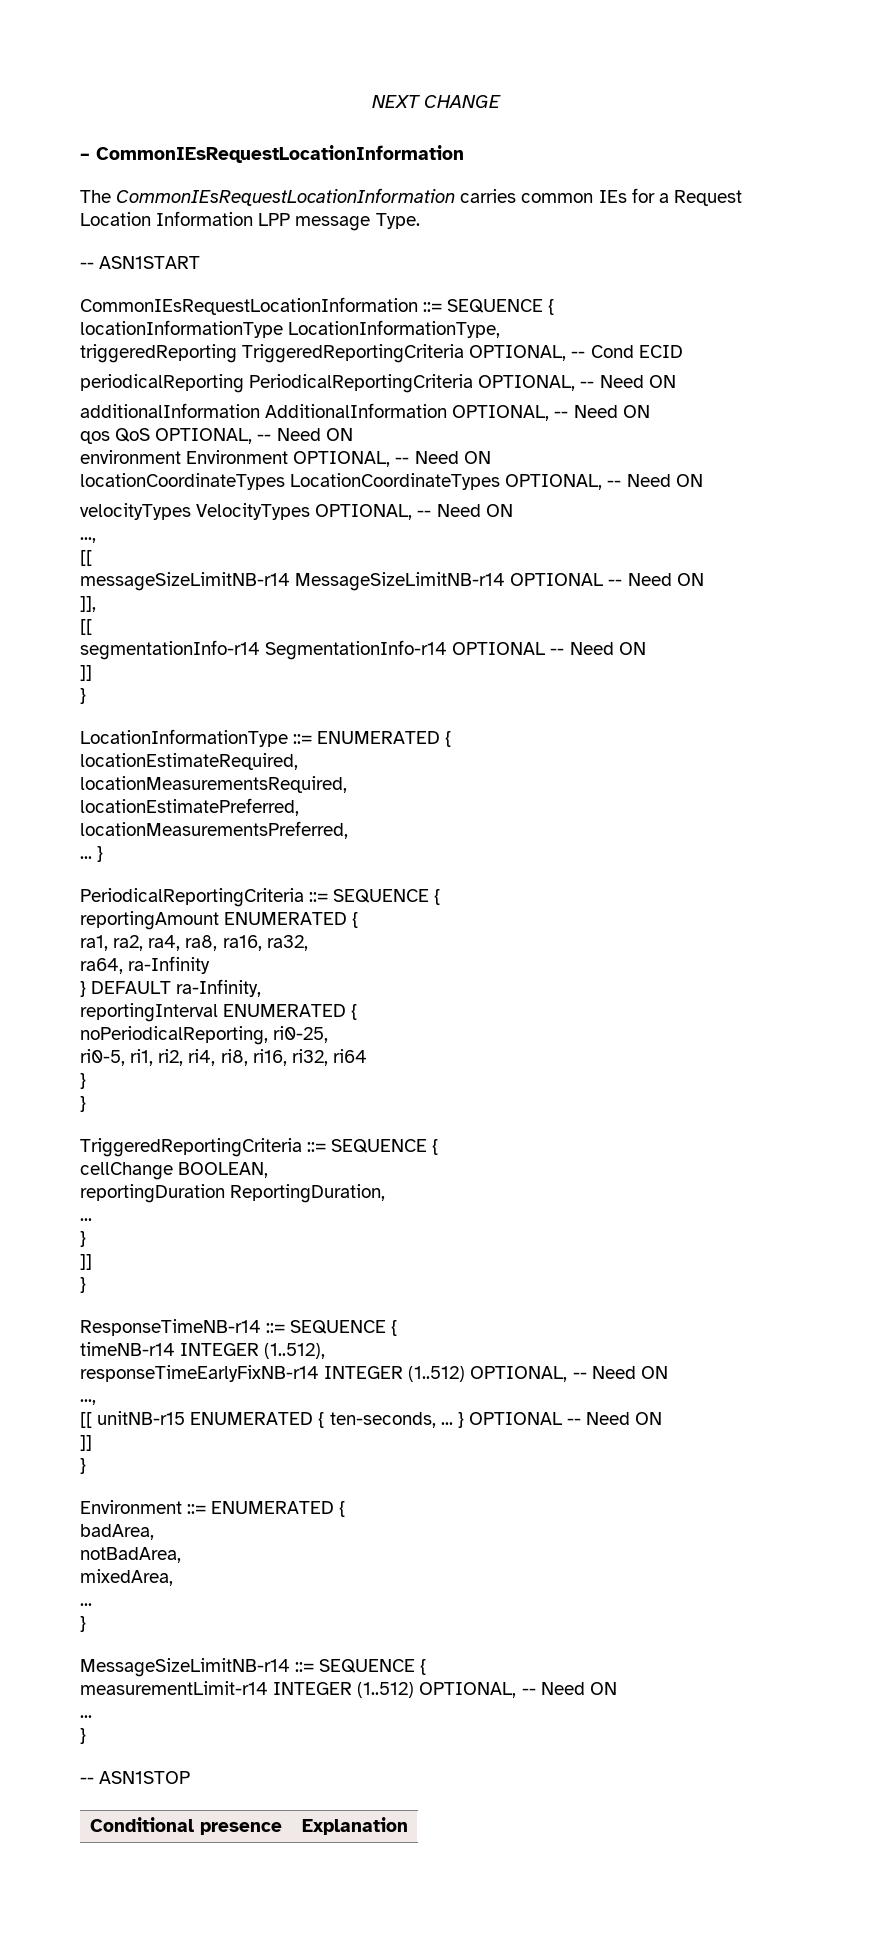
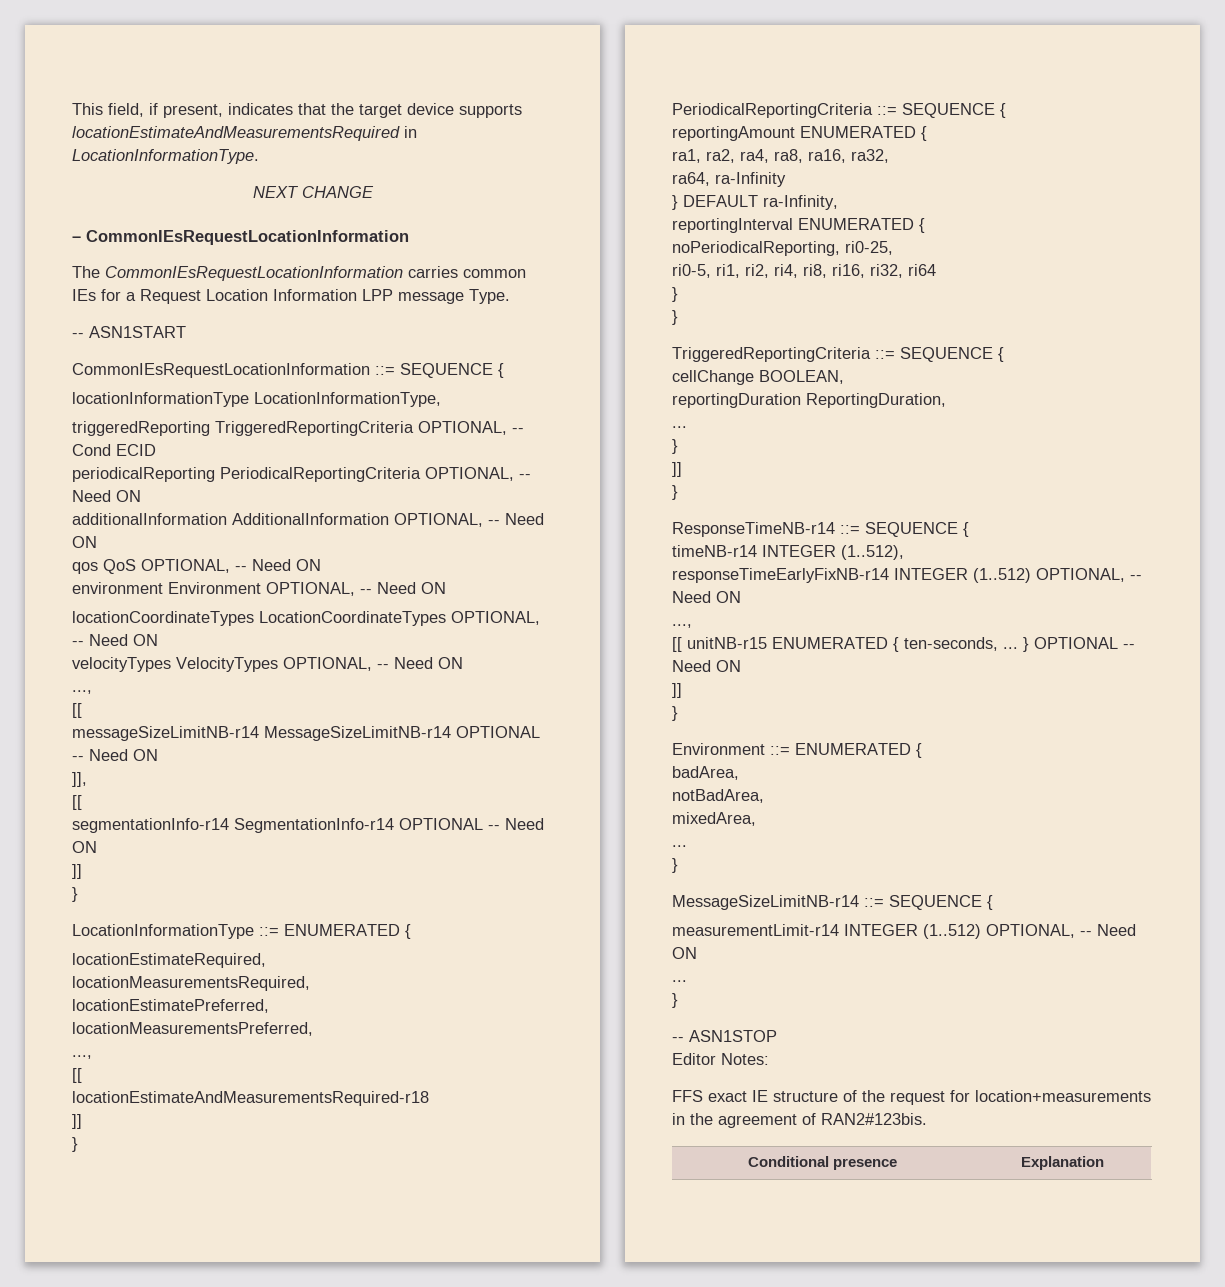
+ This field, if present, indicates that the target device supports locationEstimateAndMeasurementsRequired in LocationInformationType.
  locationMeasurementsPreferred,
- ... }
+ ...,
+ [[
+ locationEstimateAndMeasurementsRequired-r18
+ ]]
+ }
+ Editor Notes:
+ FFS exact IE structure of the request for location+measurements in the agreement of RAN2#123bis.

